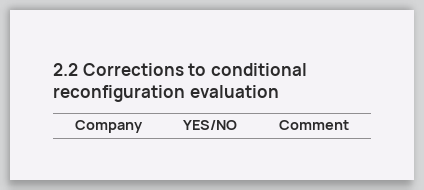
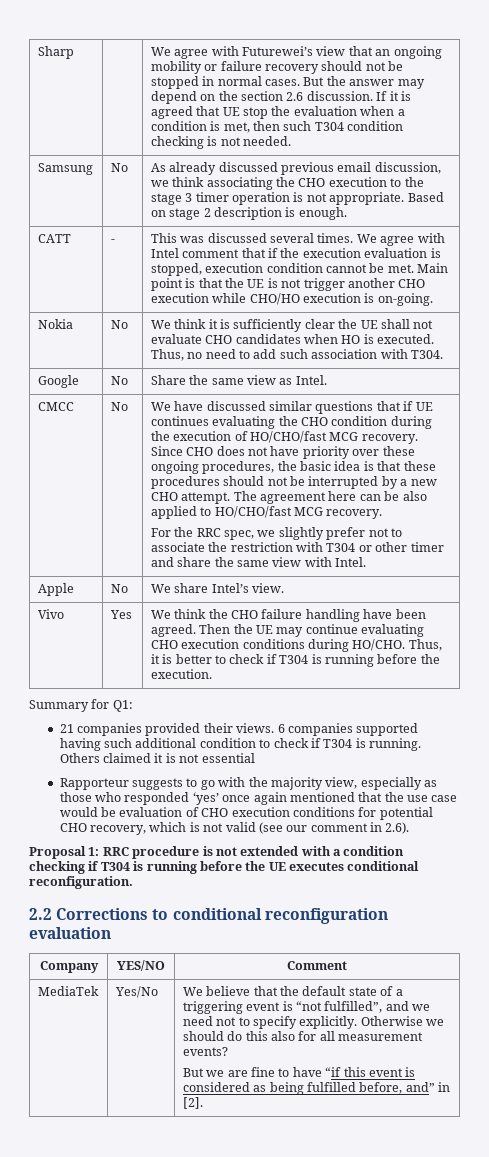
+ Sharp | | We agree with Futurewei’s view that an ongoing mobility or failure recovery should not be stopped in normal cases. But the answer may depend on the section 2.6 discussion. If it is agreed that UE stop the evaluation when a condition is met, then such T304 condition checking is not needed.
+ Samsung | No | As already discussed previous email discussion, we think associating the CHO execution to the stage 3 timer operation is not appropriate. Based on stage 2 description is enough.
+ CATT | - | This was discussed several times. We agree with Intel comment that if the execution evaluation is stopped, execution condition cannot be met. Main point is that the UE is not trigger another CHO execution while CHO/HO execution is on-going.
+ Nokia | No | We think it is sufficiently clear the UE shall not evaluate CHO candidates when HO is executed. Thus, no need to add such association with T304.
+ Google | No | Share the same view as Intel.
+ CMCC | No | We have discussed similar questions that if UE continues evaluating the CHO condition during the execution of HO/CHO/fast MCG recovery. Since CHO does not have priority over these ongoing procedures, the basic idea is that these procedures should not be interrupted by a new CHO attempt. The agreement here can be also applied to HO/CHO/fast MCG recovery.
+ For the RRC spec, we slightly prefer not to associate the restriction with T304 or other timer and share the same view with Intel.
+ Apple | No | We share Intel’s view.
+ Vivo | Yes | We think the CHO failure handling have been agreed. Then the UE may continue evaluating CHO execution conditions during HO/CHO. Thus, it is better to check if T304 is running before the execution.
+ Summary for Q1:
+ 21 companies provided their views. 6 companies supported having such additional condition to check if T304 is running. Others claimed it is not essential
+ Rapporteur suggests to go with the majority view, especially as those who responded ‘yes’ once again mentioned that the use case would be evaluation of CHO execution conditions for potential CHO recovery, which is not valid (see our comment in 2.6).
+ Proposal 1: RRC procedure is not extended with a condition checking if T304 is running before the UE executes conditional reconfiguration.
+ MediaTek | Yes/No | We believe that the default state of a triggering event is “not fulfilled”, and we need not to specify explicitly. Otherwise we should do this also for all measurement events?
+ But we are fine to have “if this event is considered as being fulfilled before, and” in [2].

